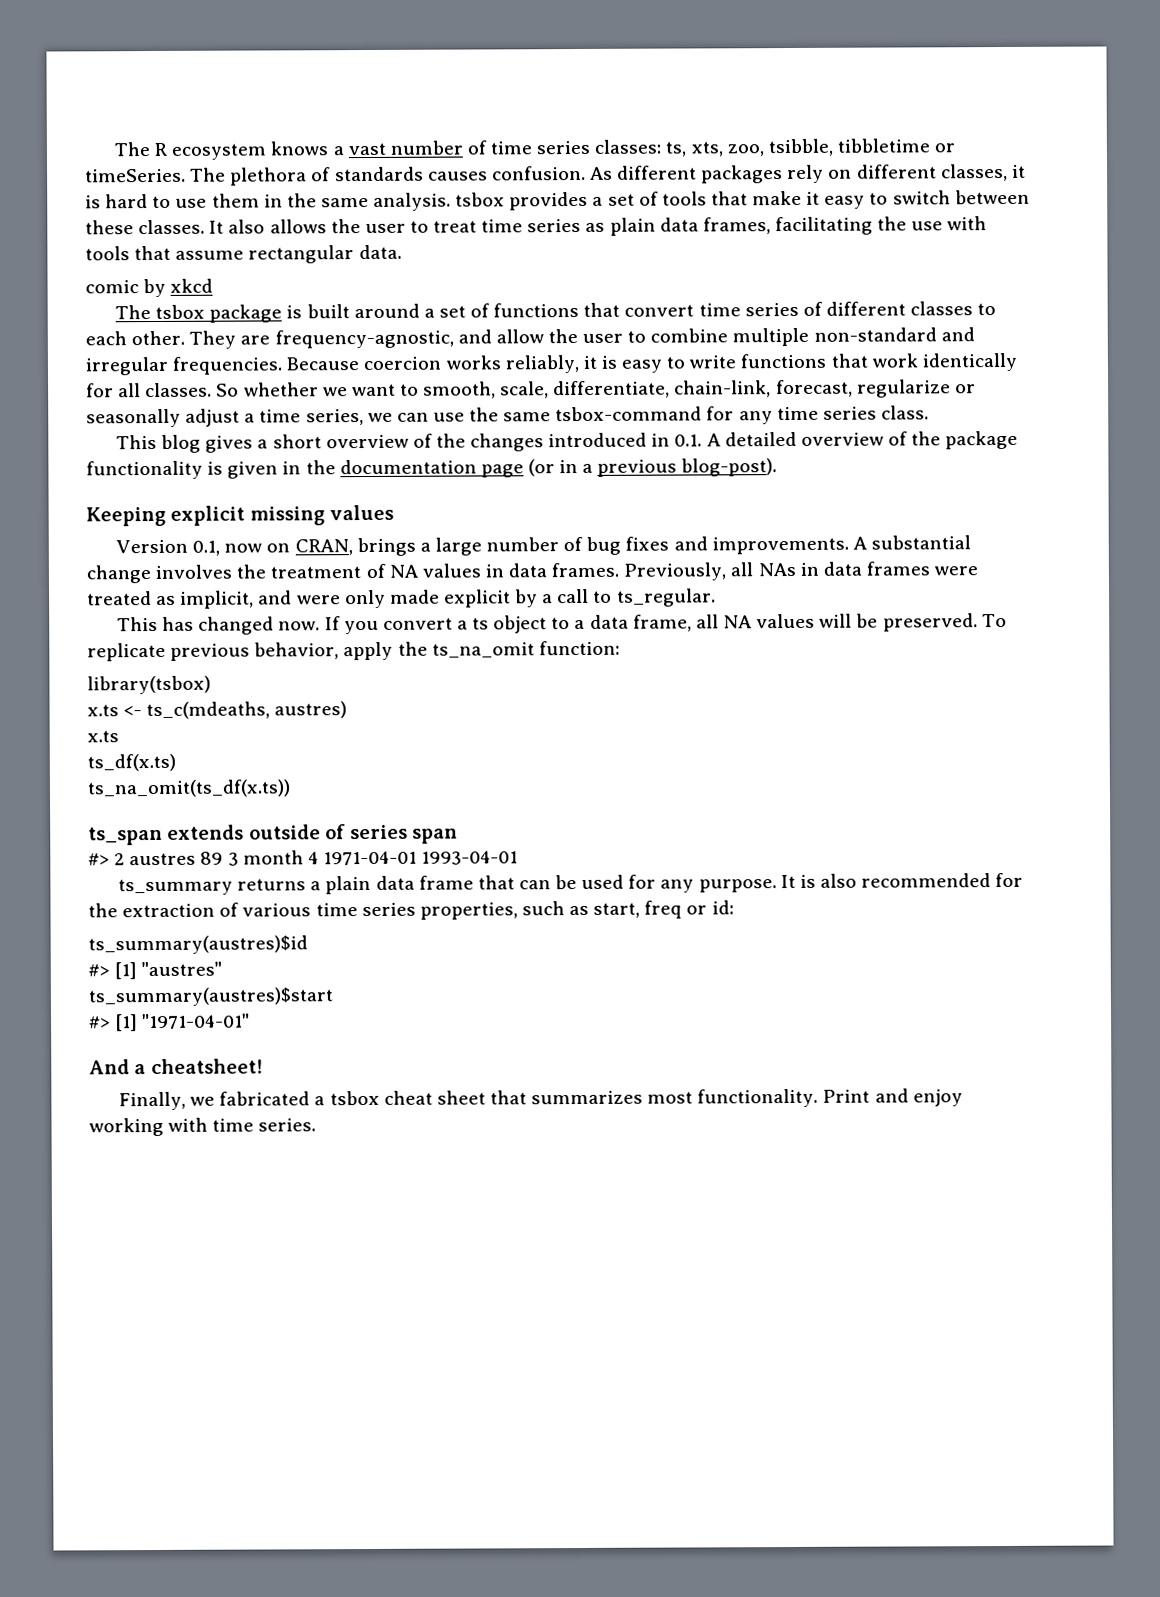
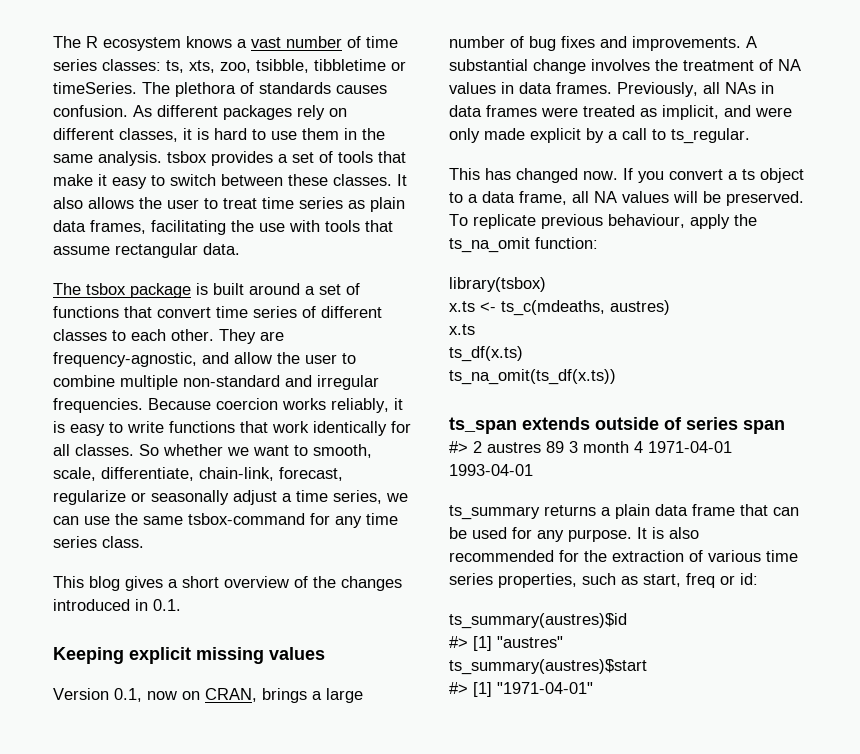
- comic by xkcd
- This blog gives a short overview of the changes introduced in 0.1. A detailed overview of the package functionality is given in the documentation page (or in a previous blog-post).
+ This blog gives a short overview of the changes introduced in 0.1.
- To replicate previous behavior, apply the ts_na_omit function:
+ To replicate previous behaviour, apply the ts_na_omit function:
- And a cheatsheet!
- Finally, we fabricated a tsbox cheat sheet that summarizes most functionality. Print and enjoy working with time series.

